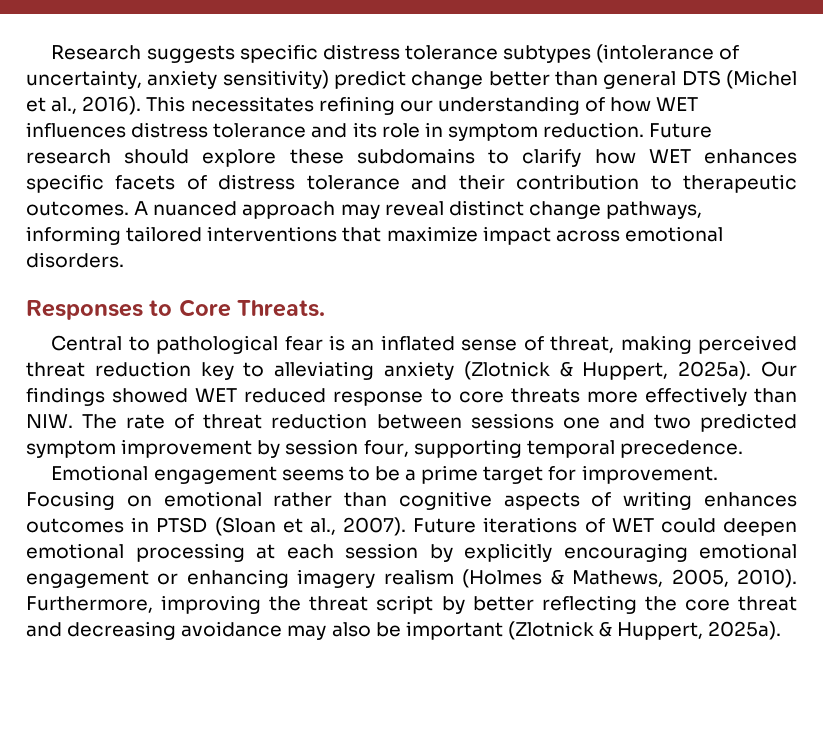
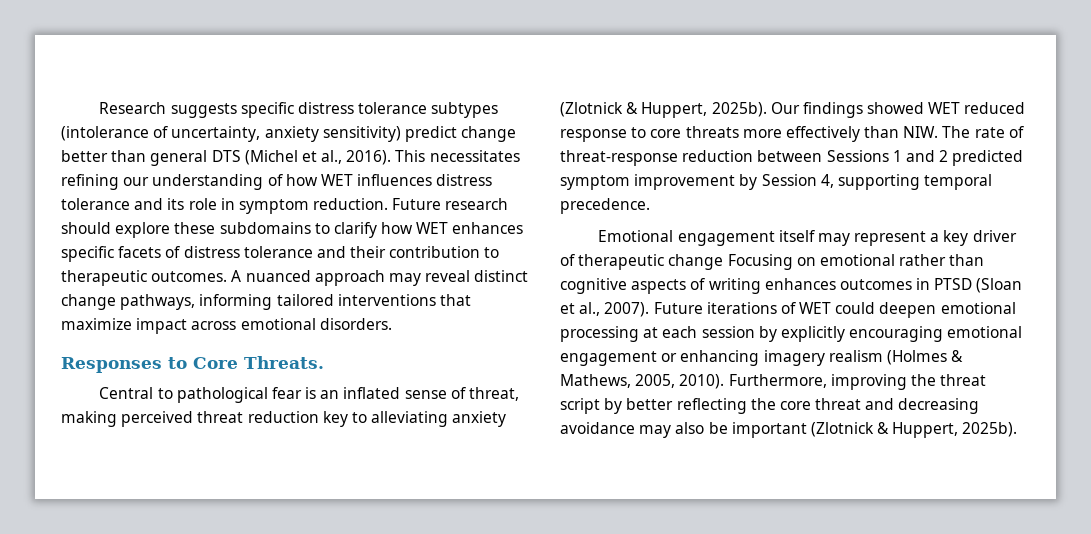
- Central to pathological fear is an inflated sense of threat, making perceived threat reduction key to alleviating anxiety (Zlotnick & Huppert, 2025a).
+ Central to pathological fear is an inflated sense of threat, making perceived threat reduction key to alleviating anxiety (Zlotnick & Huppert, 2025b).
- Our findings showed WET reduced response to core threats more effectively than NIW. The rate of threat reduction between sessions one and two predicted symptom improvement by session four, supporting temporal precedence.
+ Our findings showed WET reduced response to core threats more effectively than NIW. The rate of threat-response reduction between Sessions 1 and 2 predicted symptom improvement by Session 4, supporting temporal precedence.
- Emotional engagement seems to be a prime target for improvement. Focusing on emotional rather than cognitive aspects of writing enhances outcomes in PTSD (Sloan et al., 2007).
+ Emotional engagement itself may represent a key driver of therapeutic change Focusing on emotional rather than cognitive aspects of writing enhances outcomes in PTSD (Sloan et al., 2007).
- Furthermore, improving the threat script by better reflecting the core threat and decreasing avoidance may also be important (Zlotnick & Huppert, 2025a).
+ Furthermore, improving the threat script by better reflecting the core threat and decreasing avoidance may also be important (Zlotnick & Huppert, 2025b).

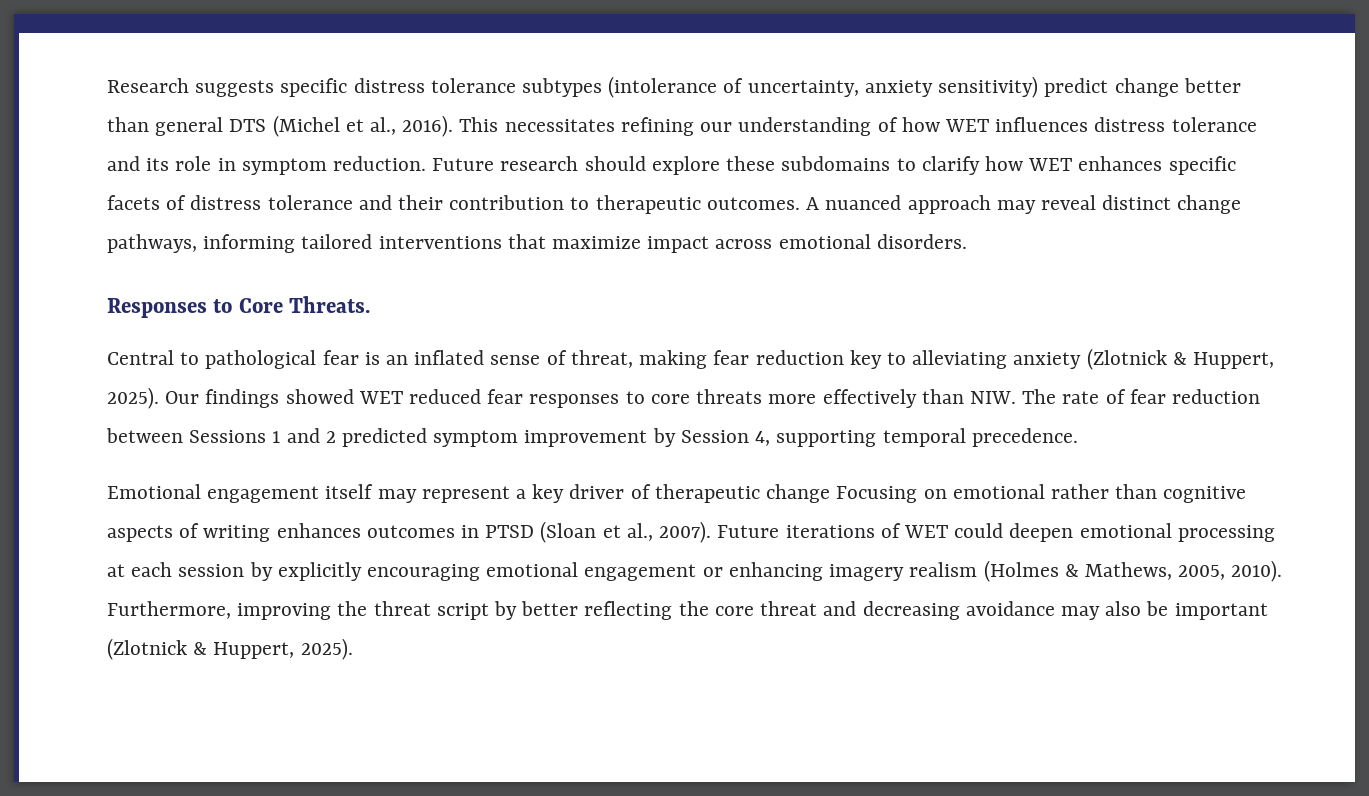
- Central to pathological fear is an inflated sense of threat, making perceived threat reduction key to alleviating anxiety (Zlotnick & Huppert, 2025b).
+ Central to pathological fear is an inflated sense of threat, making fear reduction key to alleviating anxiety (Zlotnick & Huppert, 2025).
- Our findings showed WET reduced response to core threats more effectively than NIW. The rate of threat-response reduction between Sessions 1 and 2 predicted symptom improvement by Session 4, supporting temporal precedence.
+ Our findings showed WET reduced fear responses to core threats more effectively than NIW. The rate of fear reduction between Sessions 1 and 2 predicted symptom improvement by Session 4, supporting temporal precedence.
- Furthermore, improving the threat script by better reflecting the core threat and decreasing avoidance may also be important (Zlotnick & Huppert, 2025b).
+ Furthermore, improving the threat script by better reflecting the core threat and decreasing avoidance may also be important (Zlotnick & Huppert, 2025).

